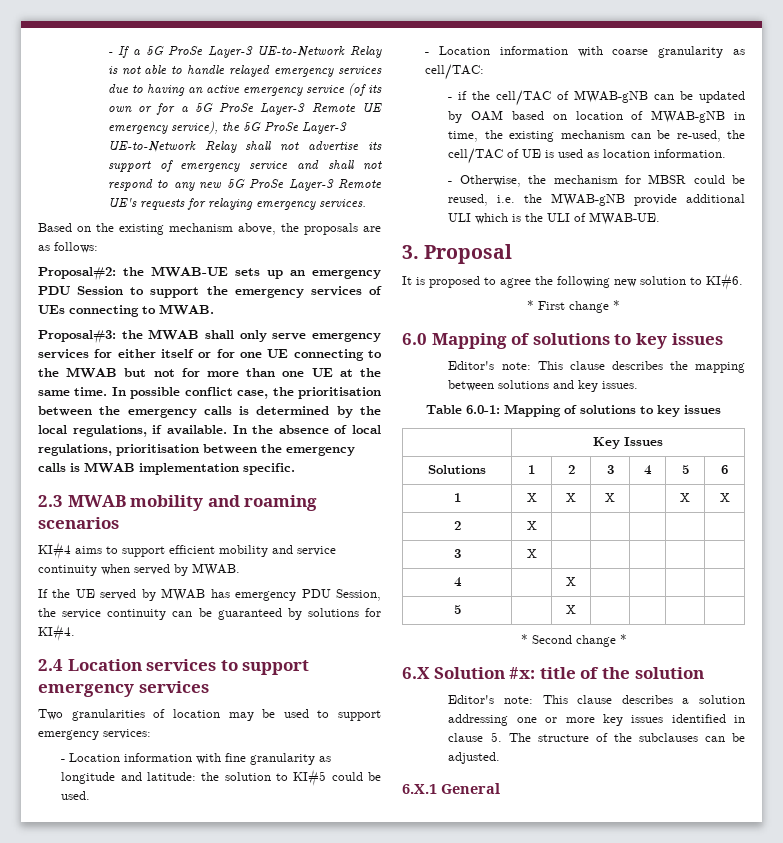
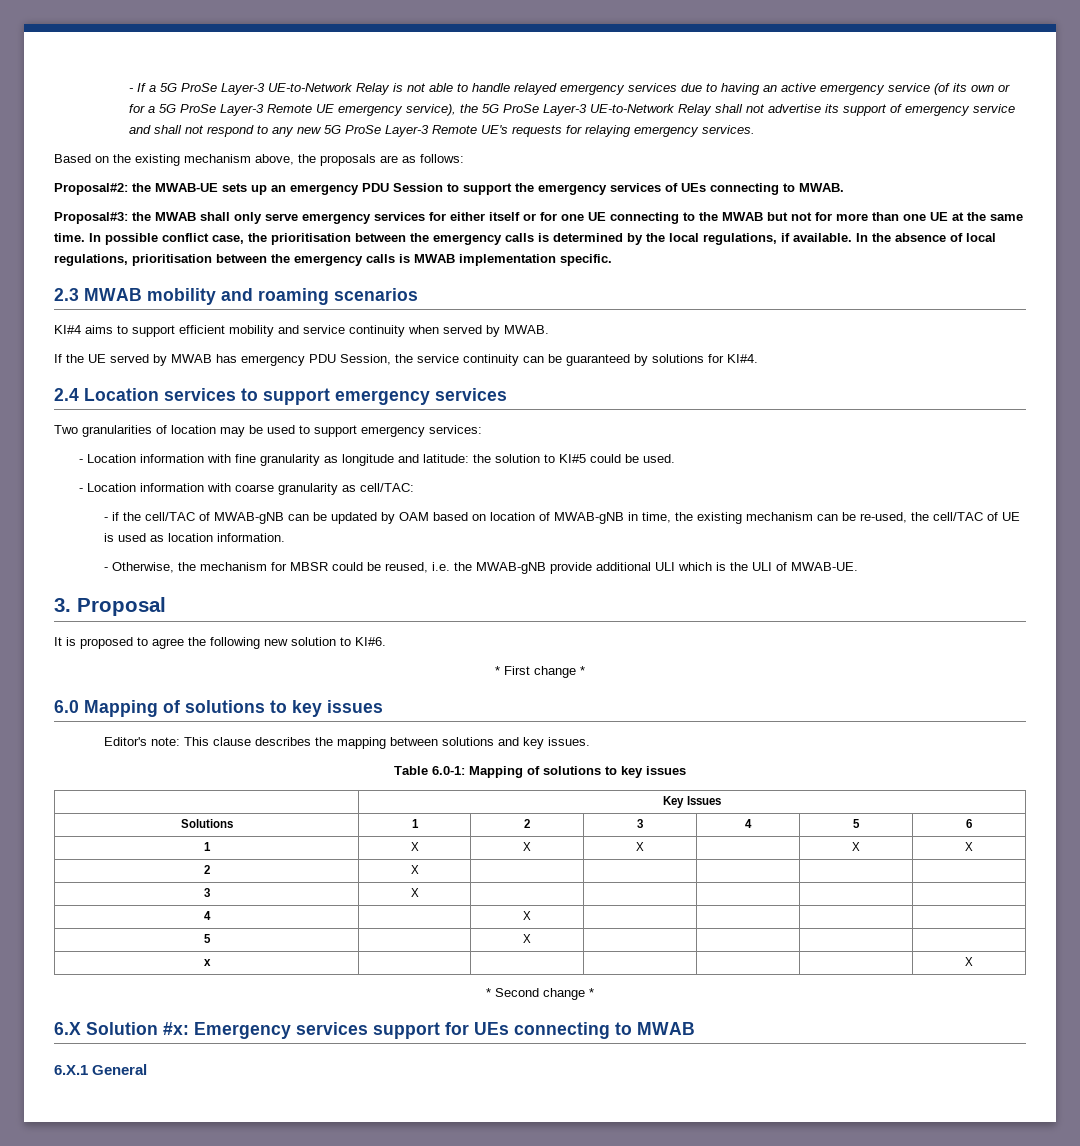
+ x | | | | | | X
- 6.X Solution #x: title of the solution
- Editor's note: This clause describes a solution addressing one or more key issues identified in clause 5. The structure of the subclauses can be adjusted.
+ 6.X Solution #x: Emergency services support for UEs connecting to MWAB

